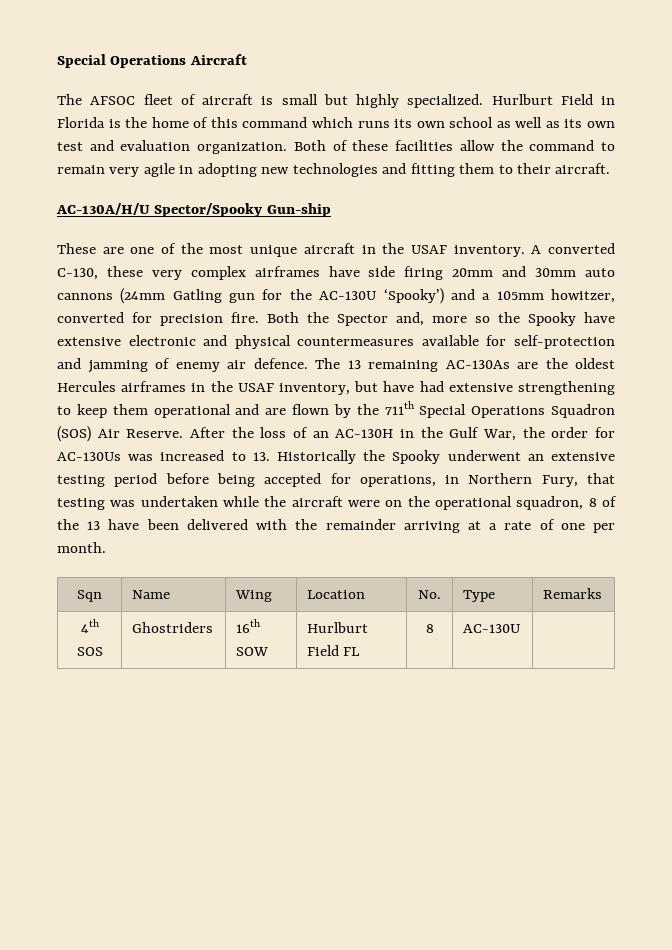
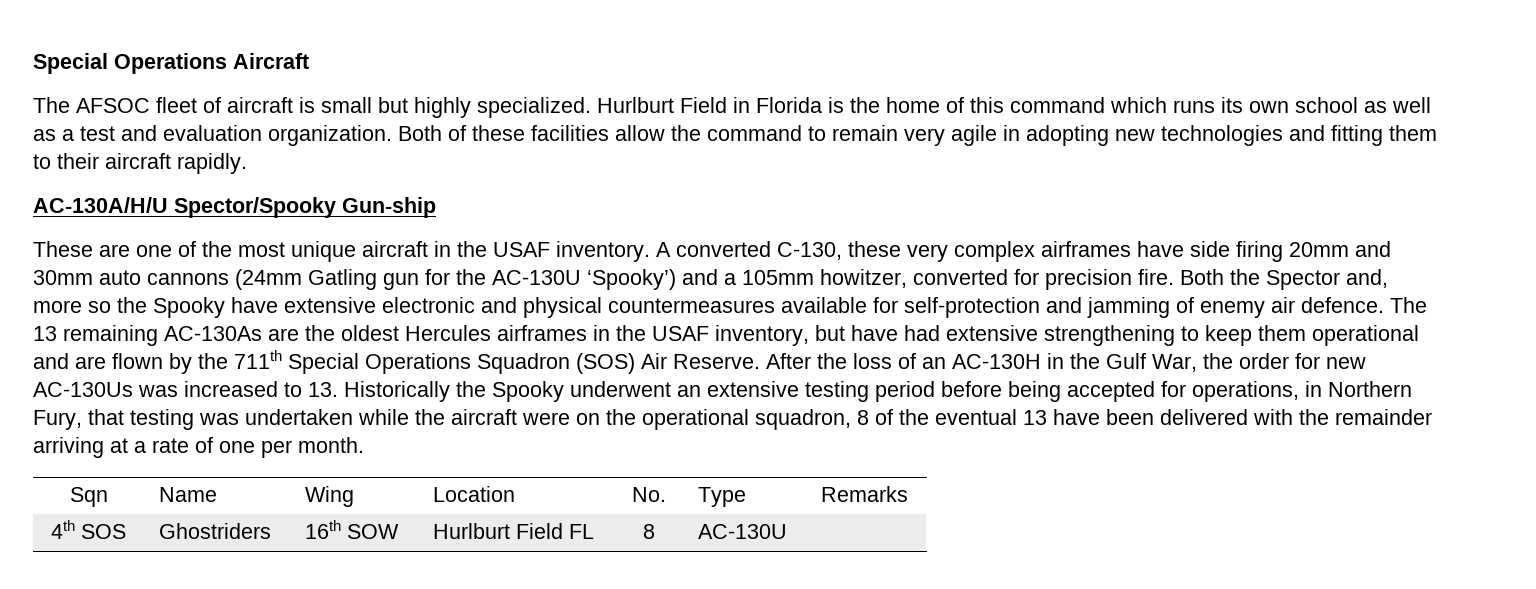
- Hurlburt Field in Florida is the home of this command which runs its own school as well as its own test and evaluation organization.
+ Hurlburt Field in Florida is the home of this command which runs its own school as well as a test and evaluation organization.
- Both of these facilities allow the command to remain very agile in adopting new technologies and fitting them to their aircraft.
+ Both of these facilities allow the command to remain very agile in adopting new technologies and fitting them to their aircraft rapidly.
- After the loss of an AC-130H in the Gulf War, the order for AC-130Us was increased to 13. Historically the Spooky underwent an extensive testing period before being accepted for operations, in Northern Fury, that testing was undertaken while the aircraft were on the operational squadron, 8 of the 13 have been delivered with the remainder arriving at a rate of one per month.
+ After the loss of an AC-130H in the Gulf War, the order for new AC-130Us was increased to 13. Historically the Spooky underwent an extensive testing period before being accepted for operations, in Northern Fury, that testing was undertaken while the aircraft were on the operational squadron, 8 of the eventual 13 have been delivered with the remainder arriving at a rate of one per month.

